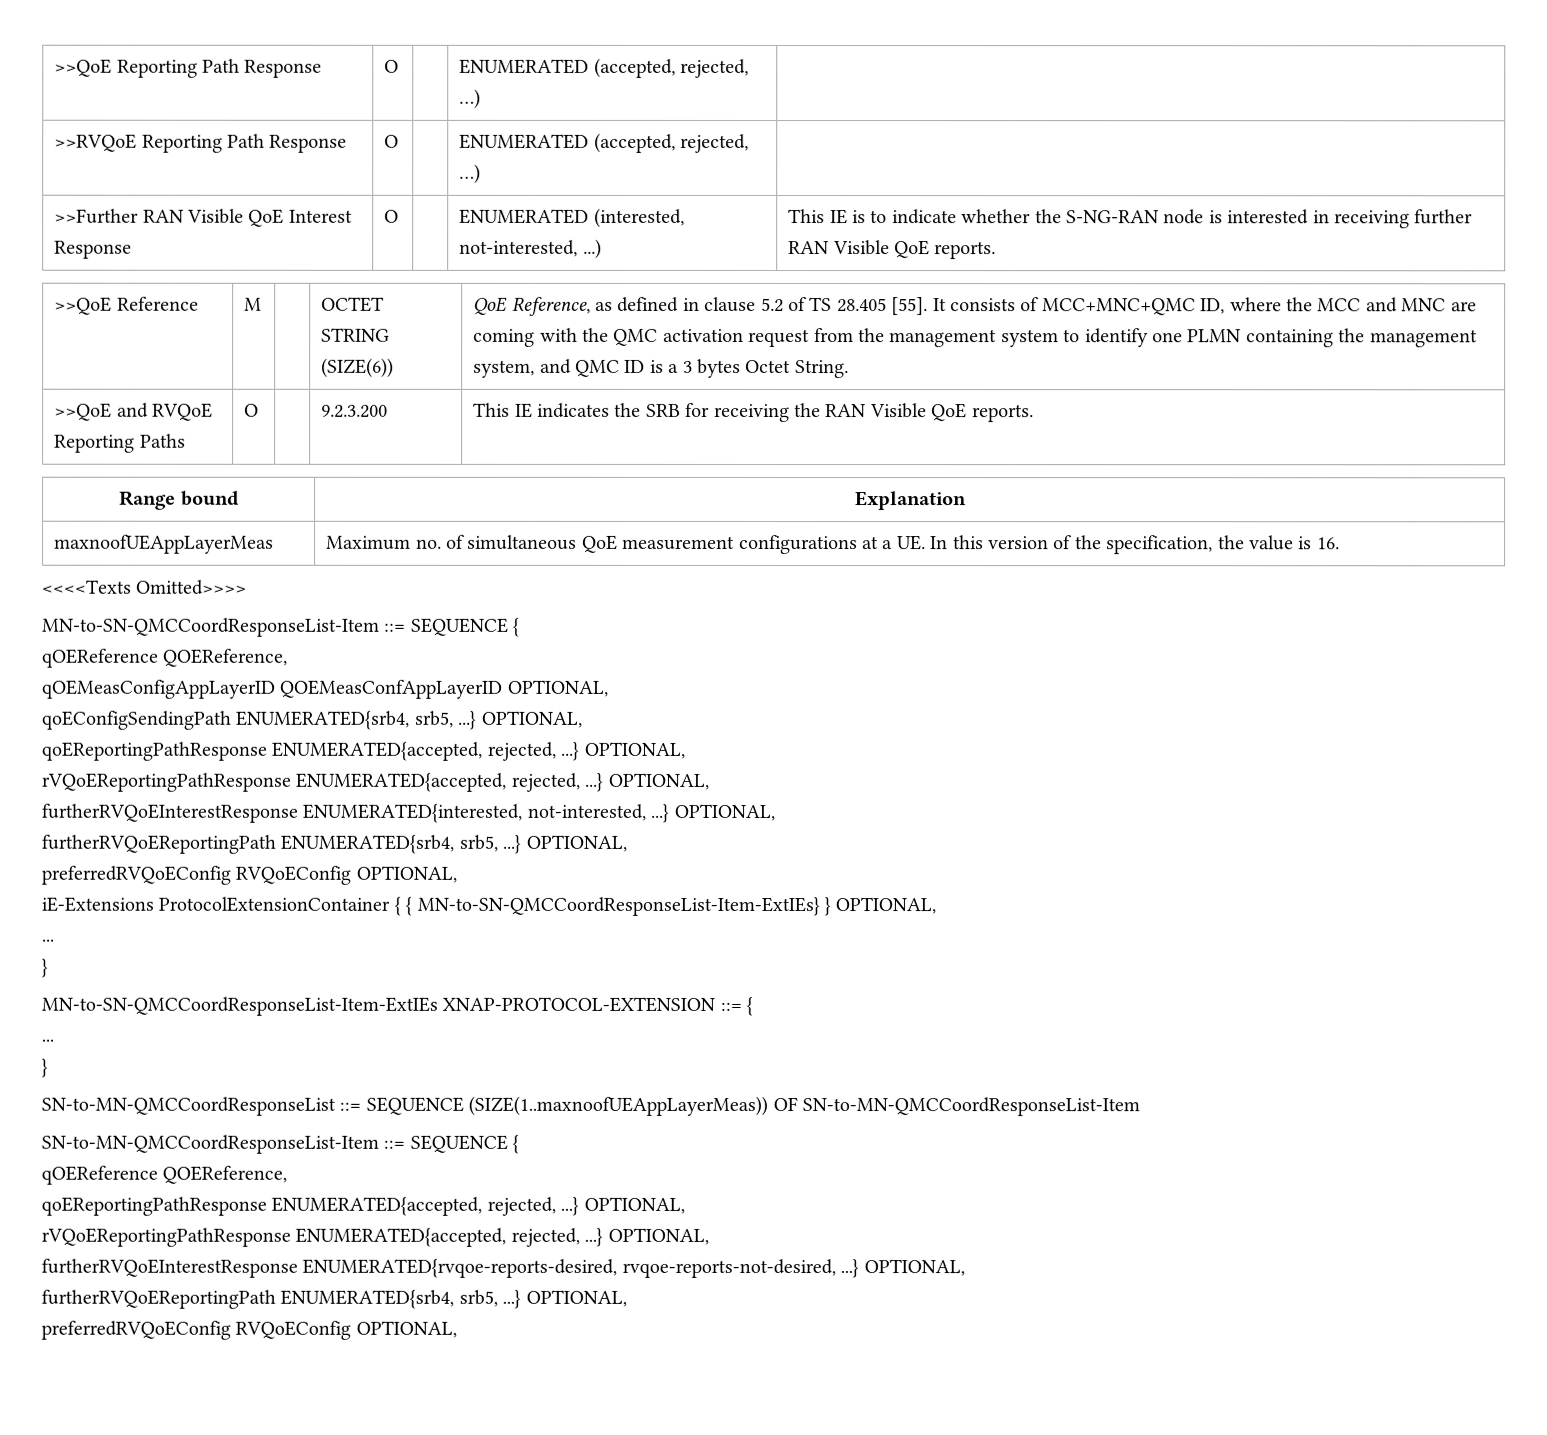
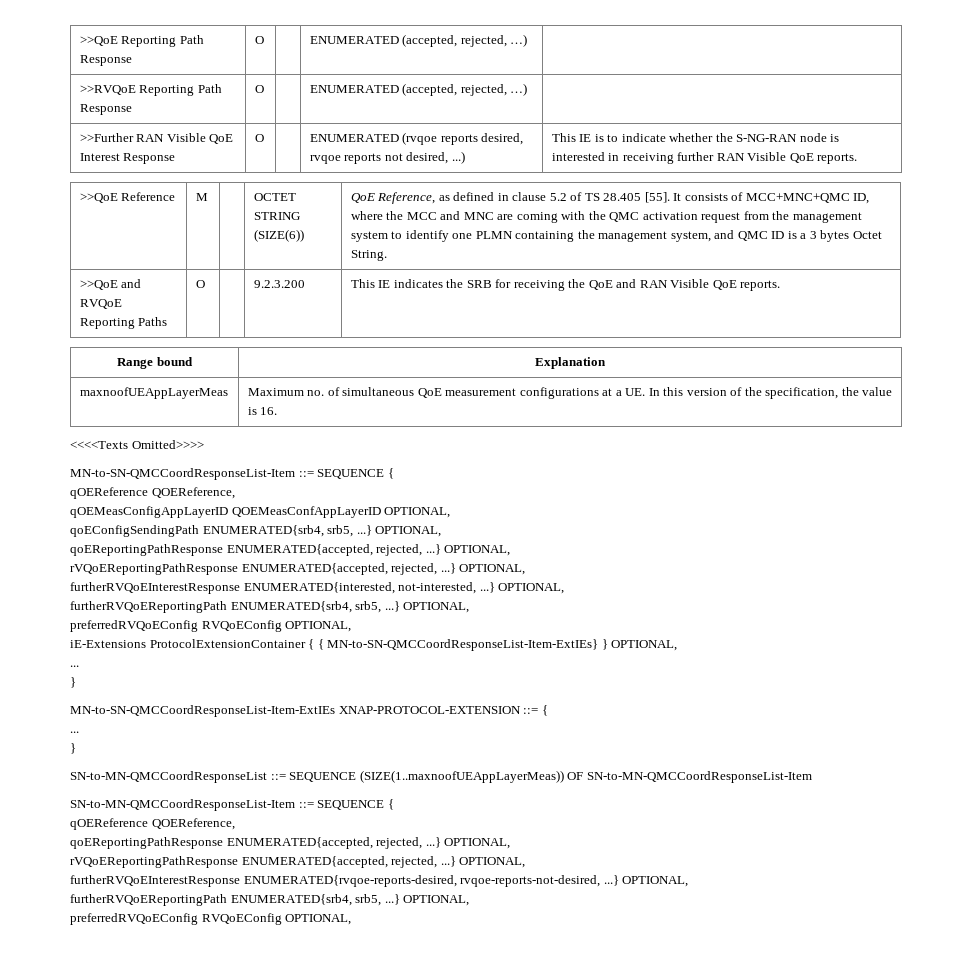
- >>Further RAN Visible QoE Interest Response | O | | ENUMERATED (interested, not-interested, ...) | This IE is to indicate whether the S-NG-RAN node is interested in receiving further RAN Visible QoE reports.
+ >>Further RAN Visible QoE Interest Response | O | | ENUMERATED (rvqoe reports desired, rvqoe reports not desired, ...) | This IE is to indicate whether the S-NG-RAN node is interested in receiving further RAN Visible QoE reports.
- >>QoE and RVQoE Reporting Paths | O | | 9.2.3.200 | This IE indicates the SRB for receiving the RAN Visible QoE reports.
+ >>QoE and RVQoE Reporting Paths | O | | 9.2.3.200 | This IE indicates the SRB for receiving the QoE and RAN Visible QoE reports.

